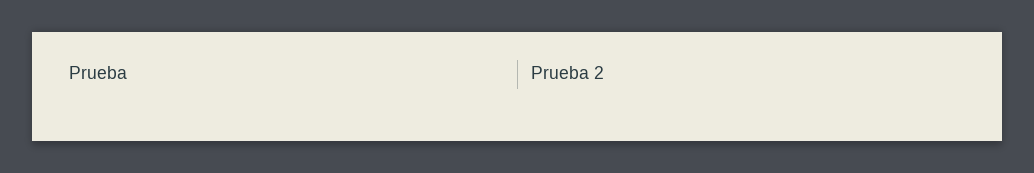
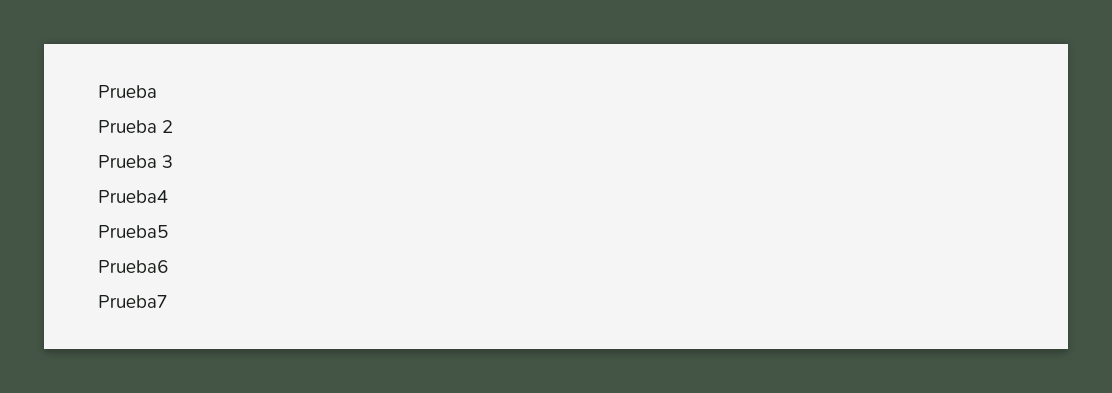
+ Prueba 3
+ Prueba4
+ Prueba5
+ Prueba6
+ Prueba7

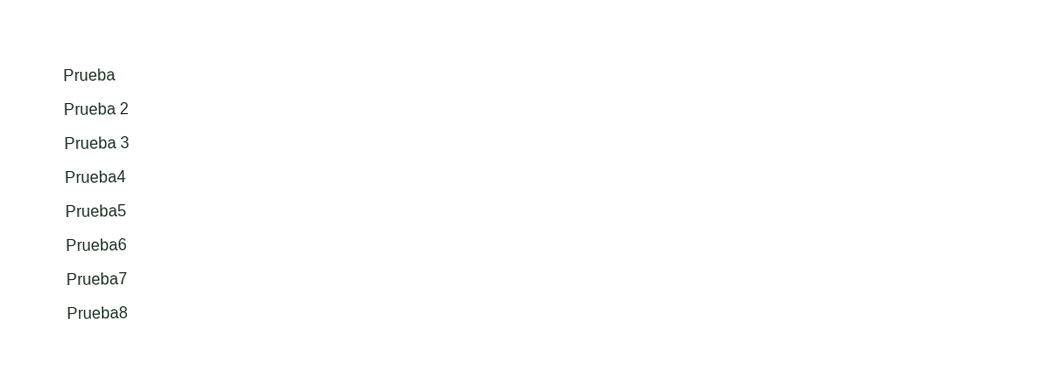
+ Prueba8

